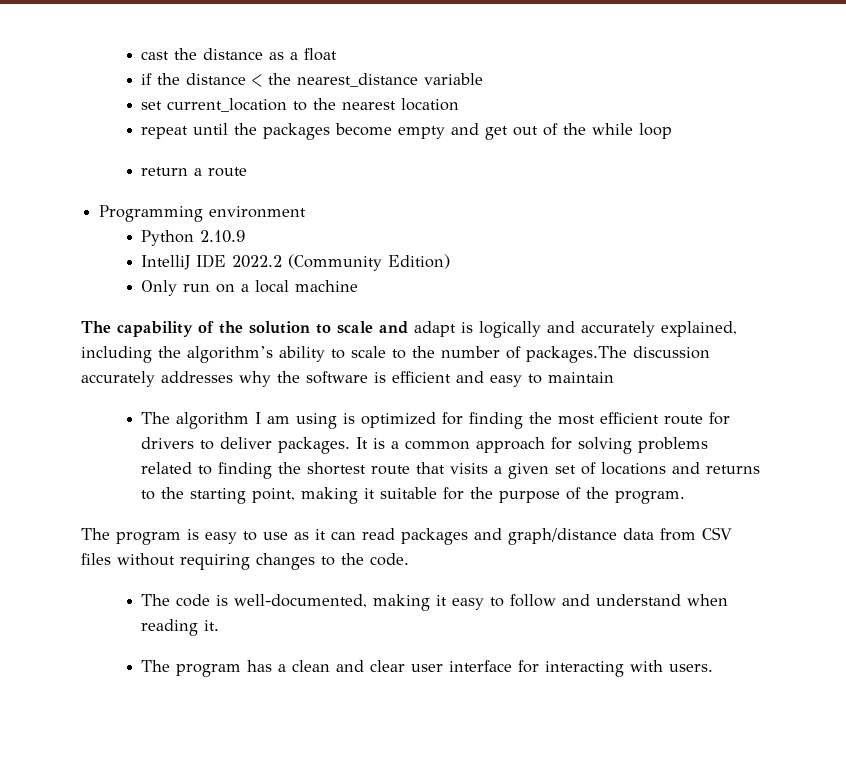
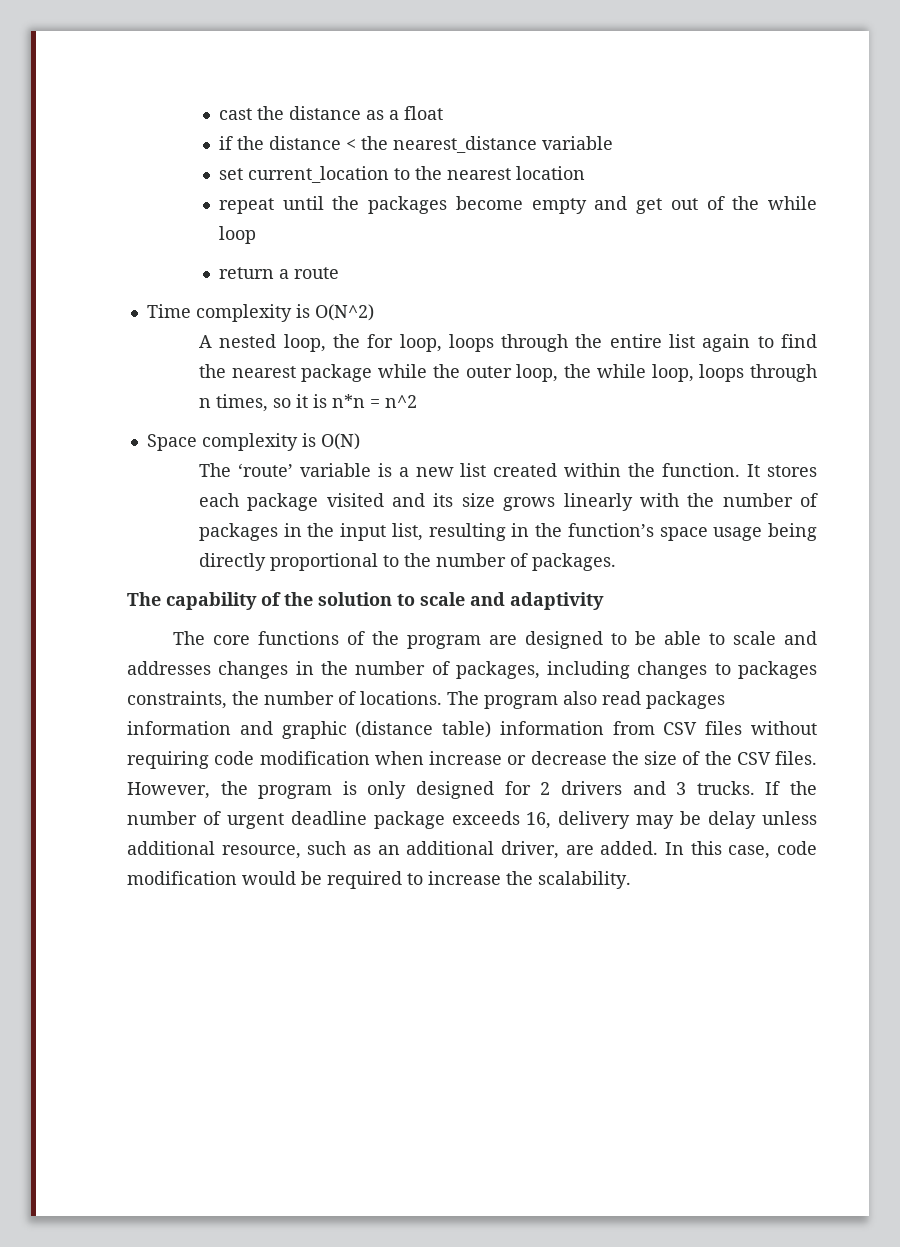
- Programming environment
- Python 2.10.9
- IntelliJ IDE 2022.2 (Community Edition)
- Only run on a local machine
+ Time complexity is O(N^2)
+ A nested loop, the for loop, loops through the entire list again to find the nearest package while the outer loop, the while loop, loops through n times, so it is n*n = n^2
+ Space complexity is O(N)
+ The ‘route’ variable is a new list created within the function. It stores each package visited and its size grows linearly with the number of packages in the input list, resulting in the function’s space usage being directly proportional to the number of packages.
- The capability of the solution to scale and adapt is logically and accurately explained, including the algorithm’s ability to scale to the number of packages.The discussion accurately addresses why the software is efficient and easy to maintain
- The algorithm I am using is optimized for finding the most efficient route for drivers to deliver packages. It is a common approach for solving problems related to finding the shortest route that visits a given set of locations and returns to the starting point, making it suitable for the purpose of the program.
- The program is easy to use as it can read packages and graph/distance data from CSV files without requiring changes to the code.
- The code is well-documented, making it easy to follow and understand when reading it.
- The program has a clean and clear user interface for interacting with users.
+ The capability of the solution to scale and adaptivity
+ The core functions of the program are designed to be able to scale and addresses changes in the number of packages, including changes to packages constraints, the number of locations. The program also read packages information and graphic (distance table) information from CSV files without requiring code modification when increase or decrease the size of the CSV files. However, the program is only designed for 2 drivers and 3 trucks. If the number of urgent deadline package exceeds 16, delivery may be delay unless additional resource, such as an additional driver, are added. In this case, code modification would be required to increase the scalability.

